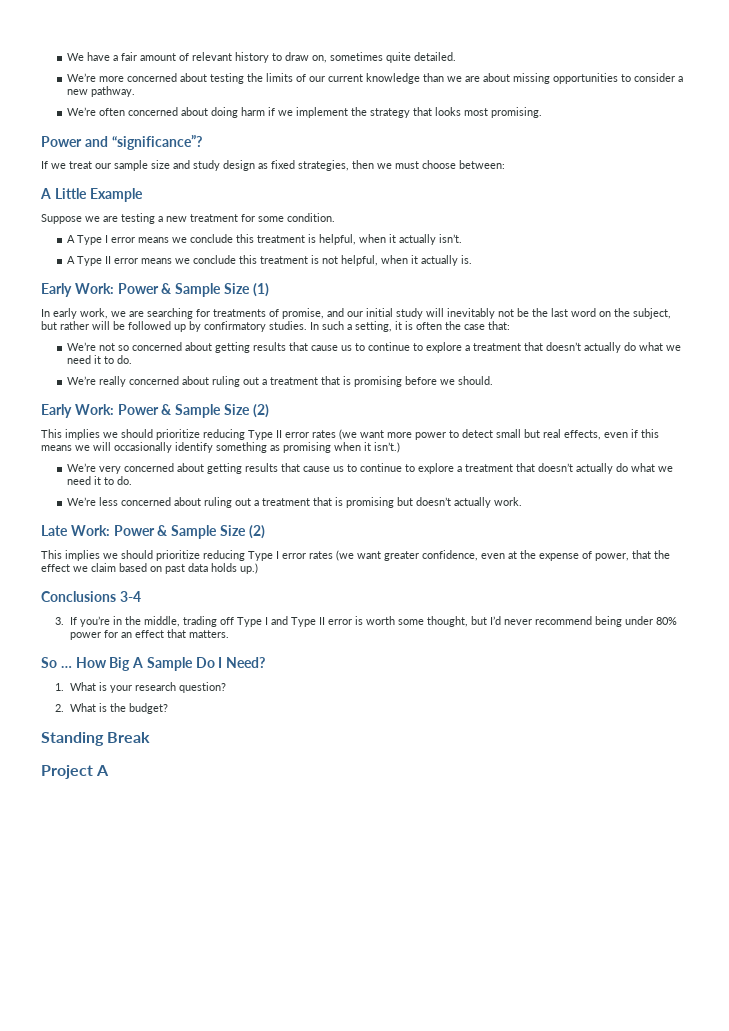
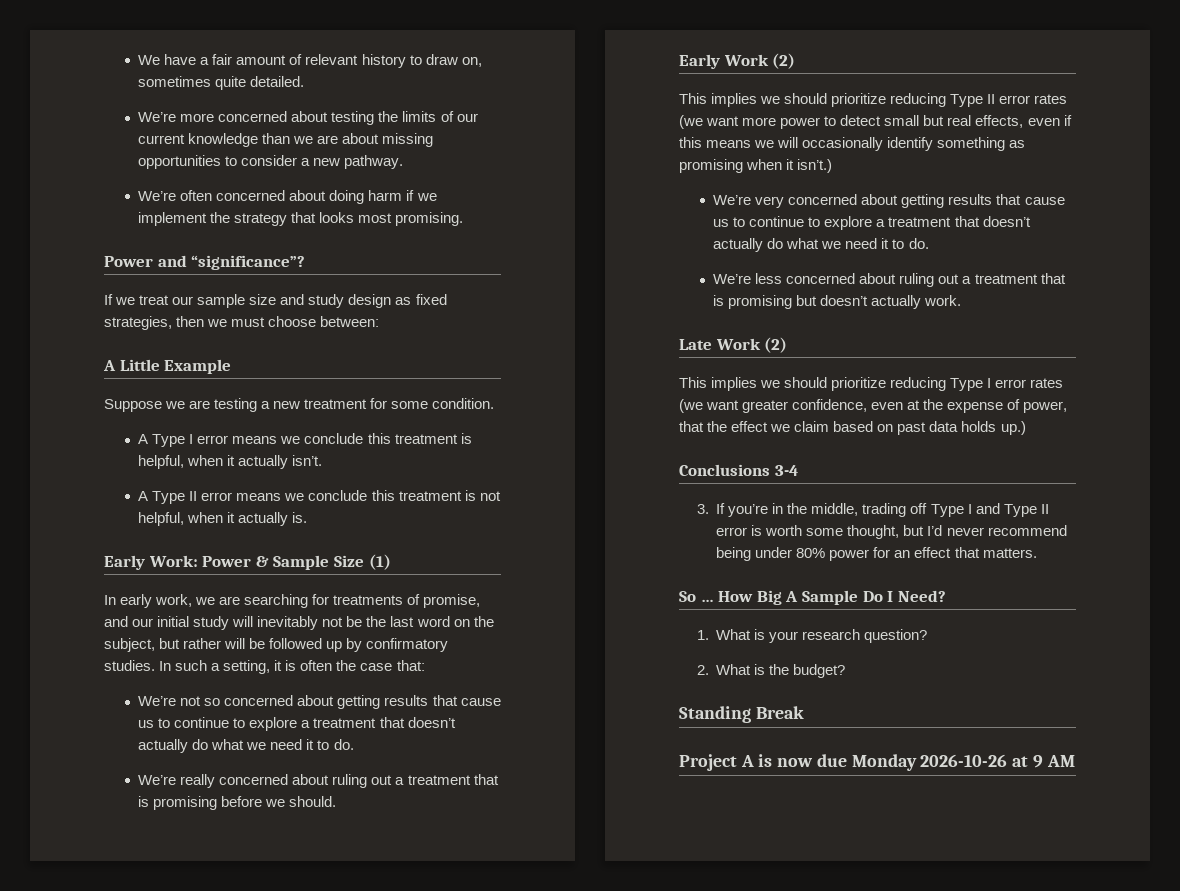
- Early Work: Power & Sample Size (2)
+ Early Work (2)
- Late Work: Power & Sample Size (2)
+ Late Work (2)
- Project A
+ Project A is now due Monday 2026-10-26 at 9 AM

